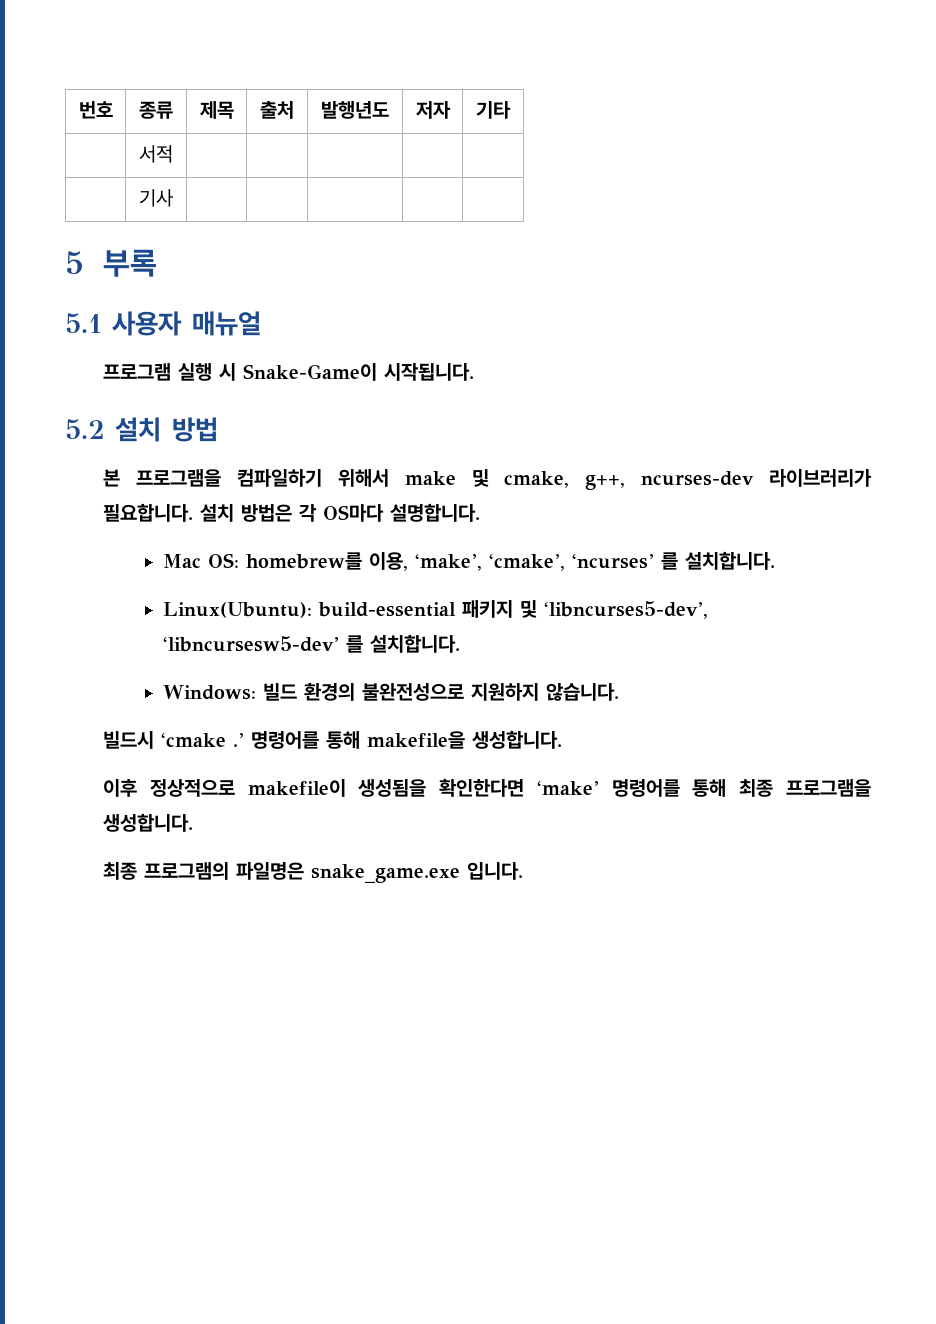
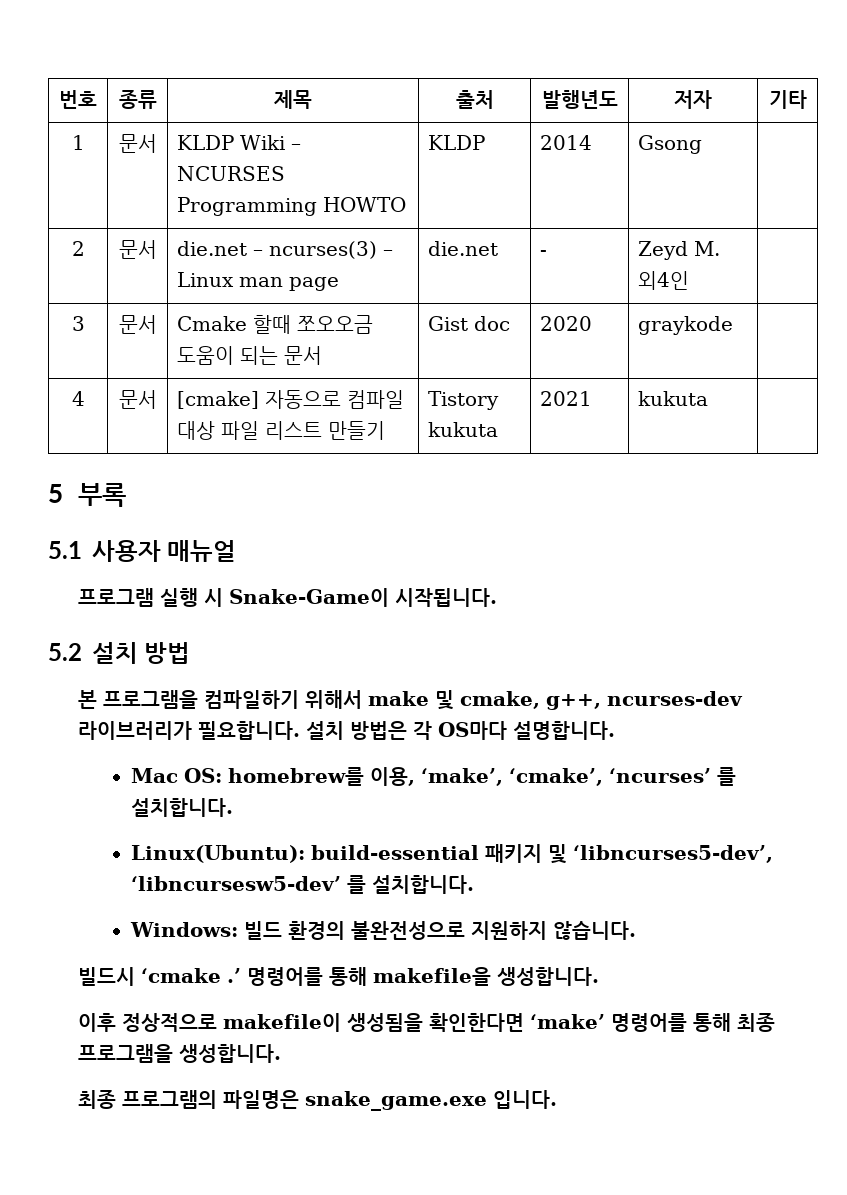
- | 서적 | | | | |
- | 기사 | | | | |
+ 1 | 문서 | KLDP Wiki – NCURSES Programming HOWTO | KLDP | 2014 | Gsong |
+ 2 | 문서 | die.net – ncurses(3) – Linux man page | die.net | - | Zeyd M. 외4인 |
+ 3 | 문서 | Cmake 할때 쪼오오금 도움이 되는 문서 | Gist doc | 2020 | graykode |
+ 4 | 문서 | [cmake] 자동으로 컴파일 대상 파일 리스트 만들기 | Tistory kukuta | 2021 | kukuta |

